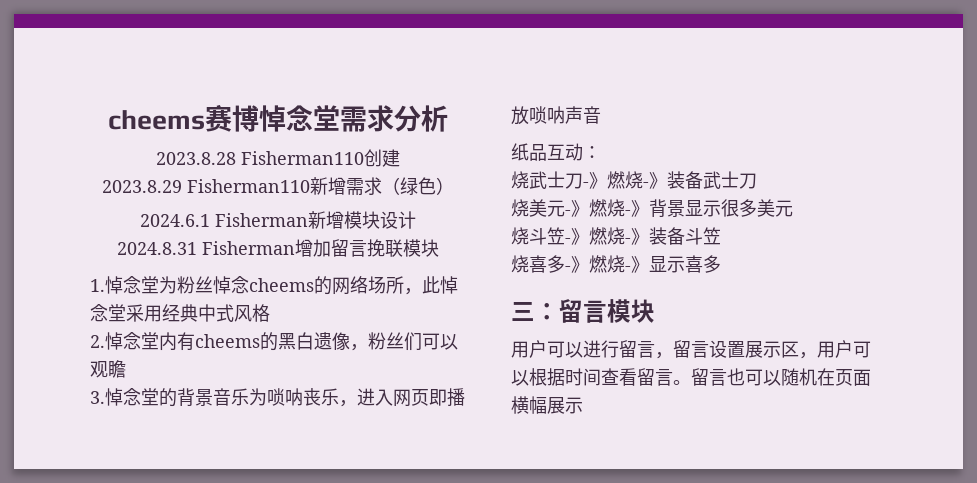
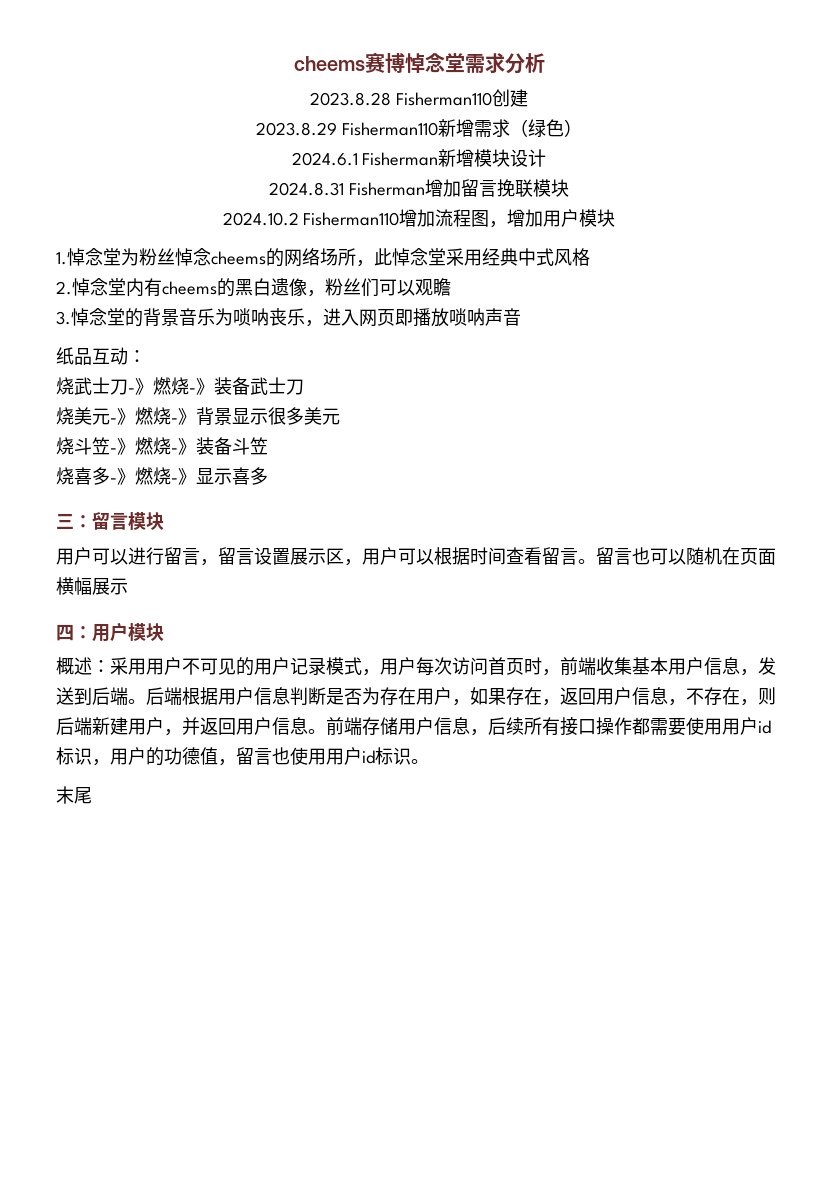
+ 2024.10.2 Fisherman110增加流程图，增加用户模块
+ 四：用户模块
+ 概述：采用用户不可见的用户记录模式，用户每次访问首页时，前端收集基本用户信息，发送到后端。后端根据用户信息判断是否为存在用户，如果存在，返回用户信息，不存在，则后端新建用户，并返回用户信息。前端存储用户信息，后续所有接口操作都需要使用用户id标识，用户的功德值，留言也使用用户id标识。
+ 末尾

